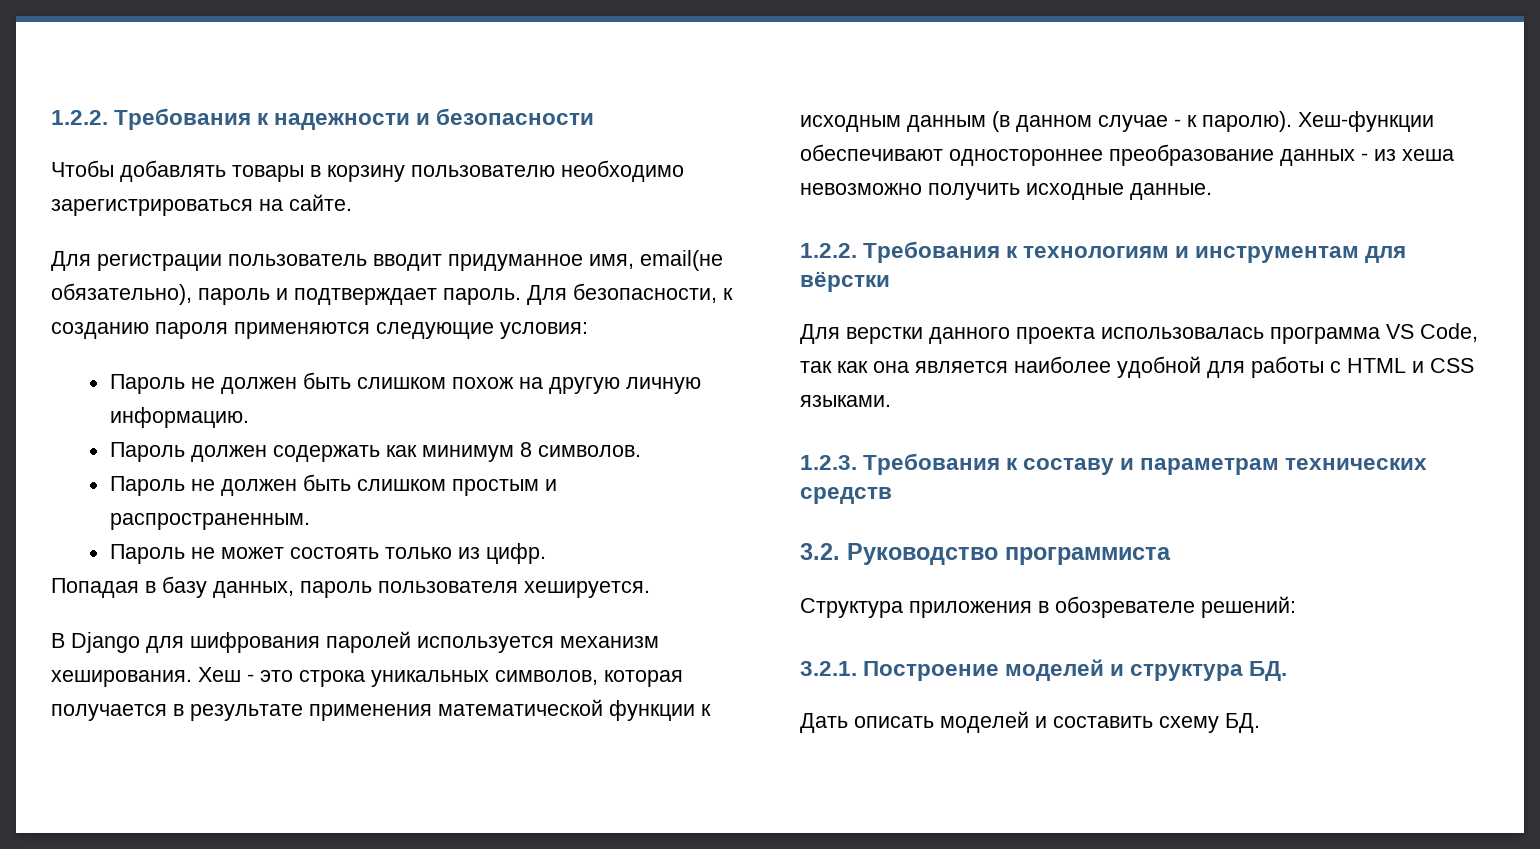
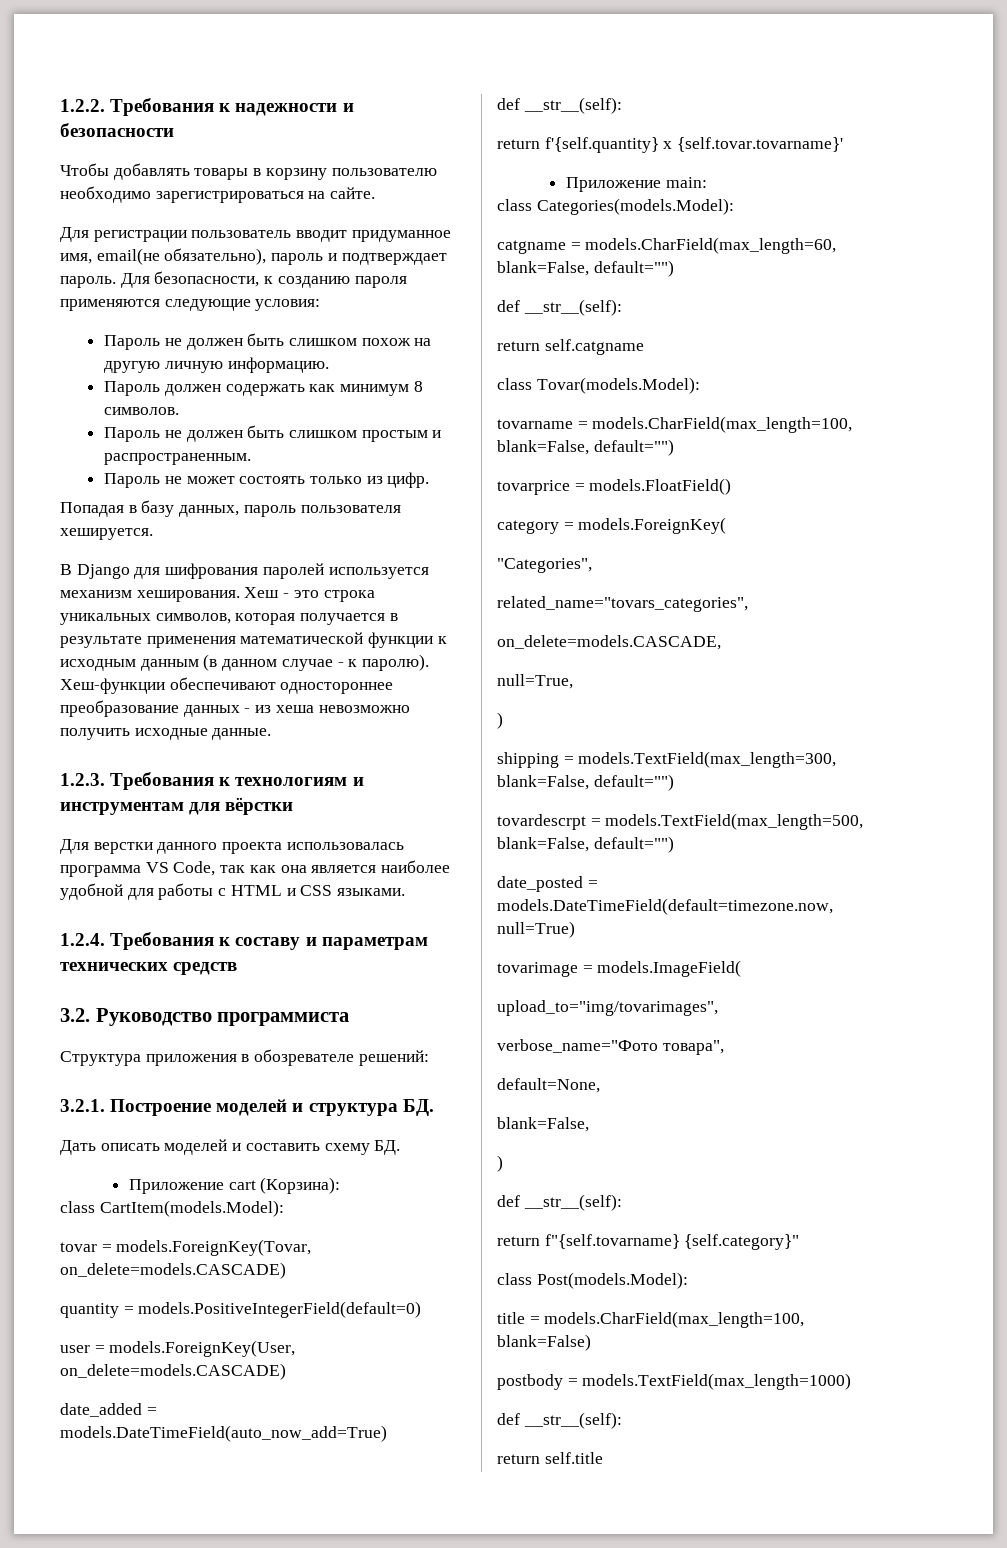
- 1.2.2. Требования к технологиям и инструментам для вёрстки
+ 1.2.3. Требования к технологиям и инструментам для вёрстки
- 1.2.3. Требования к составу и параметрам технических средств
+ 1.2.4. Требования к составу и параметрам технических средств
+ Приложение cart (Корзина):
+ class CartItem(models.Model):
+ tovar = models.ForeignKey(Tovar, on_delete=models.CASCADE)
+ quantity = models.PositiveIntegerField(default=0)
+ user = models.ForeignKey(User, on_delete=models.CASCADE)
+ date_added = models.DateTimeField(auto_now_add=True)
+ def __str__(self):
+ return f'{self.quantity} x {self.tovar.tovarname}'
+ Приложение main:
+ class Categories(models.Model):
+ catgname = models.CharField(max_length=60, blank=False, default="")
+ def __str__(self):
+ return self.catgname
+ class Tovar(models.Model):
+ tovarname = models.CharField(max_length=100, blank=False, default="")
+ tovarprice = models.FloatField()
+ category = models.ForeignKey(
+ "Categories",
+ related_name="tovars_categories",
+ on_delete=models.CASCADE,
+ null=True,
+ )
+ shipping = models.TextField(max_length=300, blank=False, default="")
+ tovardescrpt = models.TextField(max_length=500, blank=False, default="")
+ date_posted = models.DateTimeField(default=timezone.now, null=True)
+ tovarimage = models.ImageField(
+ upload_to="img/tovarimages",
+ verbose_name="Фото товара",
+ default=None,
+ blank=False,
+ )
+ def __str__(self):
+ return f"{self.tovarname} {self.category}"
+ class Post(models.Model):
+ title = models.CharField(max_length=100, blank=False)
+ postbody = models.TextField(max_length=1000)
+ def __str__(self):
+ return self.title

